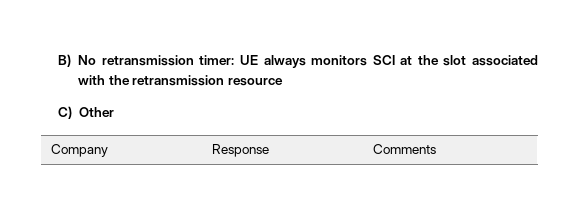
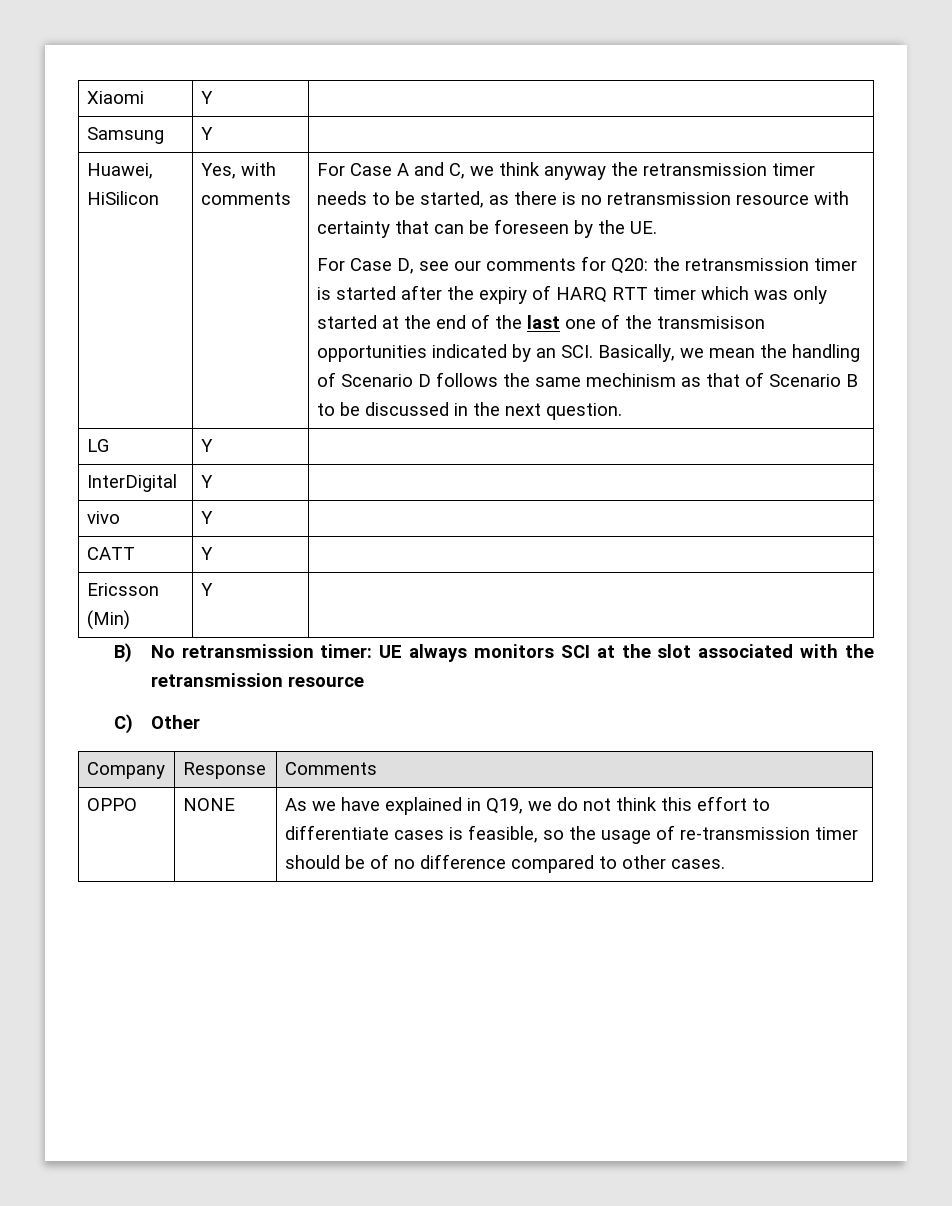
+ Xiaomi | Y |
+ Samsung | Y |
+ Huawei, HiSilicon | Yes, with comments | For Case A and C, we think anyway the retransmission timer needs to be started, as there is no retransmission resource with certainty that can be foreseen by the UE.
+ For Case D, see our comments for Q20: the retransmission timer is started after the expiry of HARQ RTT timer which was only started at the end of the last one of the transmisison opportunities indicated by an SCI. Basically, we mean the handling of Scenario D follows the same mechinism as that of Scenario B to be discussed in the next question.
+ LG | Y |
+ InterDigital | Y |
+ vivo | Y |
+ CATT | Y |
+ Ericsson (Min) | Y |
+ OPPO | NONE | As we have explained in Q19, we do not think this effort to differentiate cases is feasible, so the usage of re-transmission timer should be of no difference compared to other cases.

